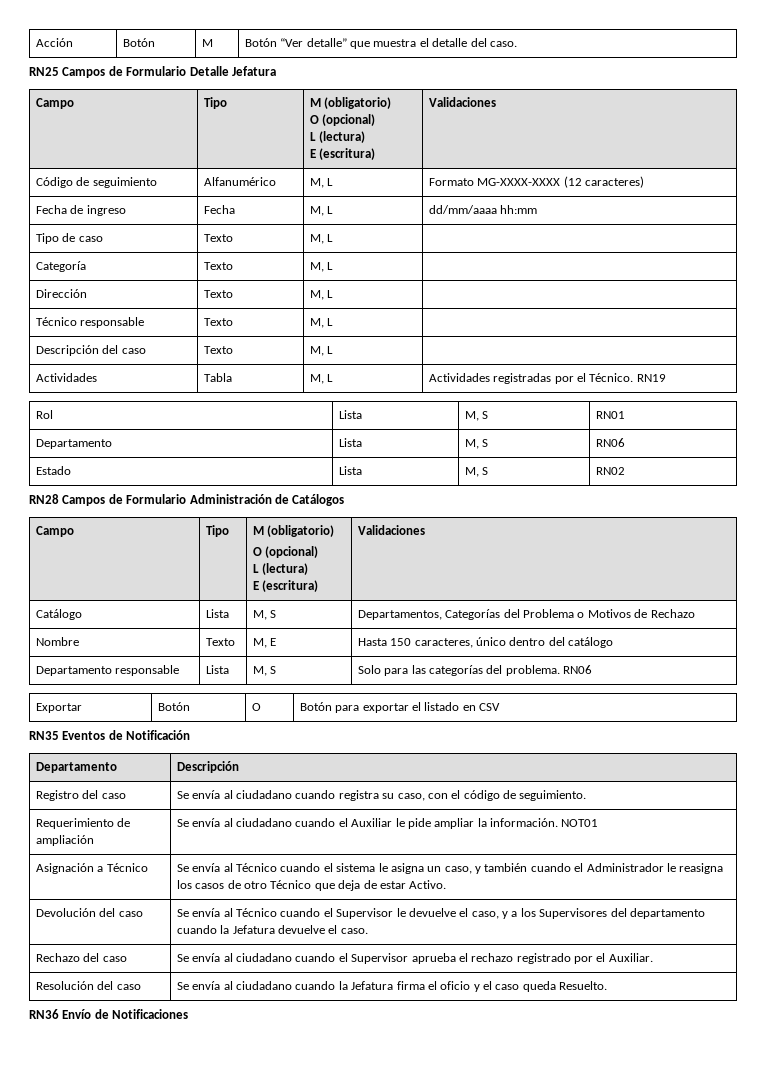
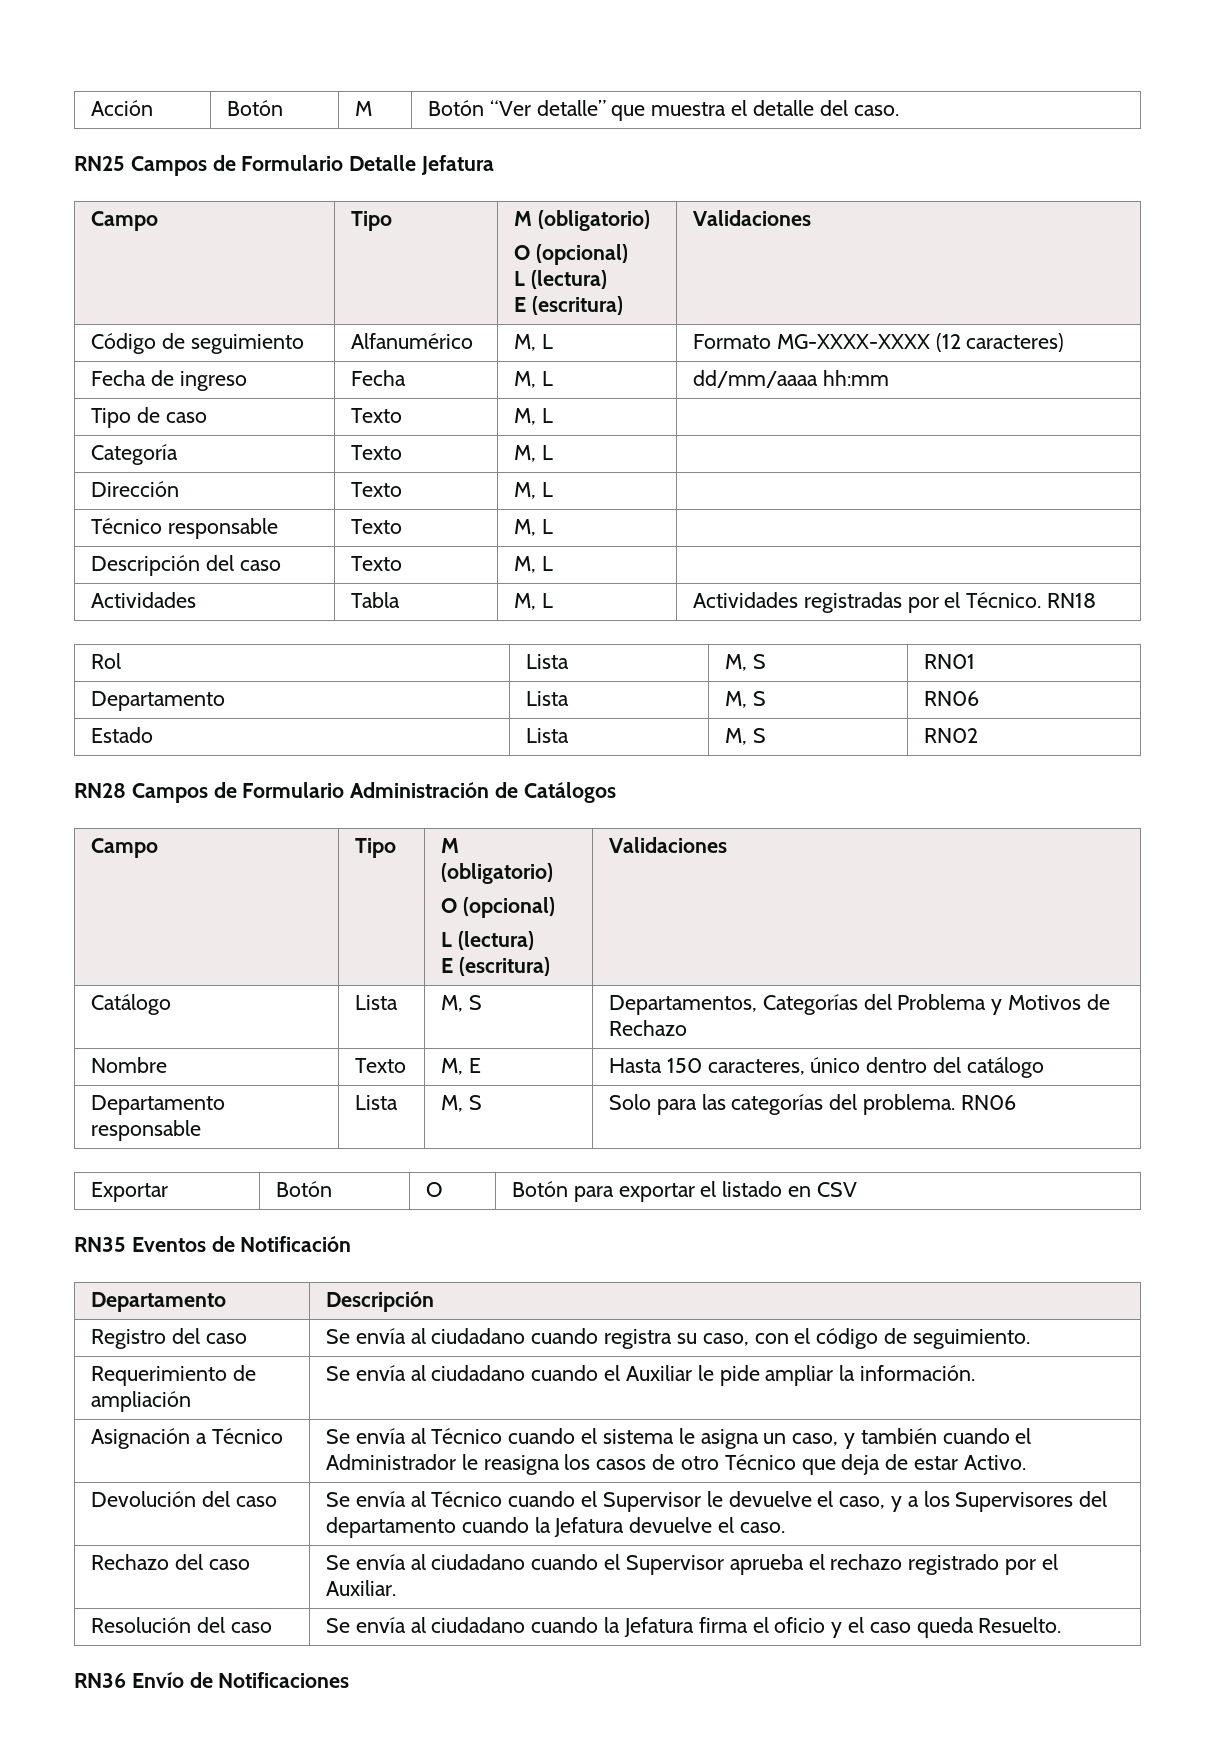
- Actividades | Tabla | M, L | Actividades registradas por el Técnico. RN19
+ Actividades | Tabla | M, L | Actividades registradas por el Técnico. RN18
- Catálogo | Lista | M, S | Departamentos, Categorías del Problema o Motivos de Rechazo
+ Catálogo | Lista | M, S | Departamentos, Categorías del Problema y Motivos de Rechazo
- Requerimiento de ampliación | Se envía al ciudadano cuando el Auxiliar le pide ampliar la información. NOT01
+ Requerimiento de ampliación | Se envía al ciudadano cuando el Auxiliar le pide ampliar la información.

